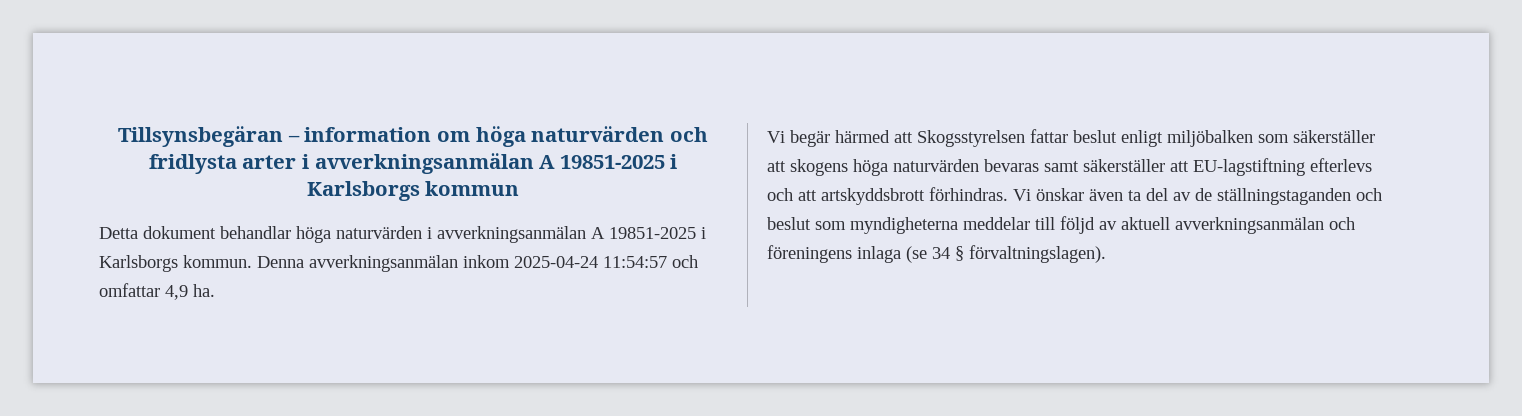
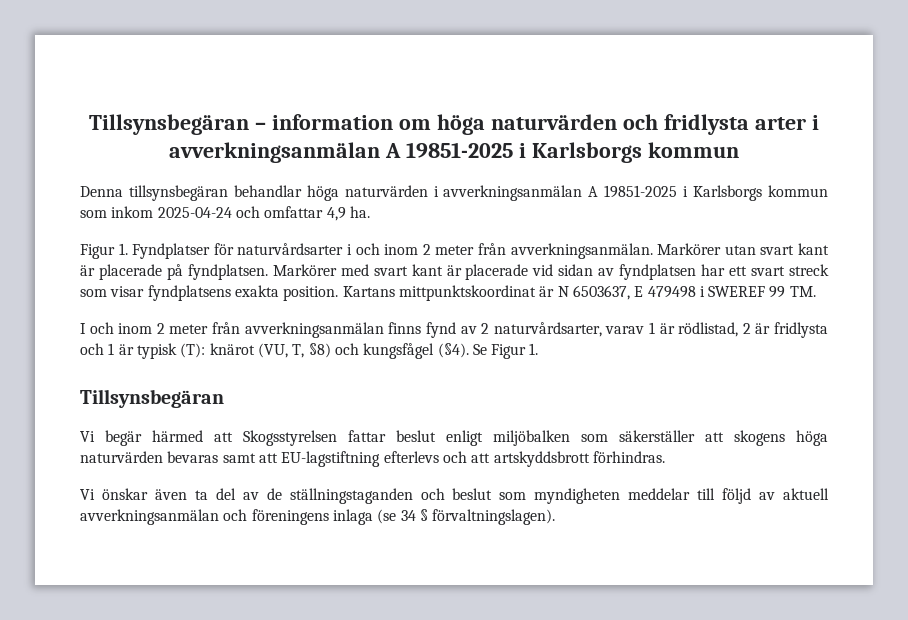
- Detta dokument behandlar höga naturvärden i avverkningsanmälan A 19851-2025 i Karlsborgs kommun. Denna avverkningsanmälan inkom 2025-04-24 11:54:57 och omfattar 4,9 ha.
+ Denna tillsynsbegäran behandlar höga naturvärden i avverkningsanmälan A 19851-2025 i Karlsborgs kommun som inkom 2025-04-24 och omfattar 4,9 ha.
+ Figur 1. Fyndplatser för naturvårdsarter i och inom 2 meter från avverkningsanmälan. Markörer utan svart kant är placerade på fyndplatsen. Markörer med svart kant är placerade vid sidan av fyndplatsen har ett svart streck som visar fyndplatsens exakta position. Kartans mittpunktskoordinat är N 6503637, E 479498 i SWEREF 99 TM.
+ I och inom 2 meter från avverkningsanmälan finns fynd av 2 naturvårdsarter, varav 1 är rödlistad, 2 är fridlysta och 1 är typisk (T): knärot (VU, T, §8) och kungsfågel (§4). Se Figur 1.
+ Tillsynsbegäran
- Vi begär härmed att Skogsstyrelsen fattar beslut enligt miljöbalken som säkerställer att skogens höga naturvärden bevaras samt säkerställer att EU-lagstiftning efterlevs och att artskyddsbrott förhindras. Vi önskar även ta del av de ställningstaganden och beslut som myndigheterna meddelar till följd av aktuell avverkningsanmälan och föreningens inlaga (se 34 § förvaltningslagen).
+ Vi begär härmed att Skogsstyrelsen fattar beslut enligt miljöbalken som säkerställer att skogens höga naturvärden bevaras samt att EU-lagstiftning efterlevs och att artskyddsbrott förhindras.
+ Vi önskar även ta del av de ställningstaganden och beslut som myndigheten meddelar till följd av aktuell avverkningsanmälan och föreningens inlaga (se 34 § förvaltningslagen).

